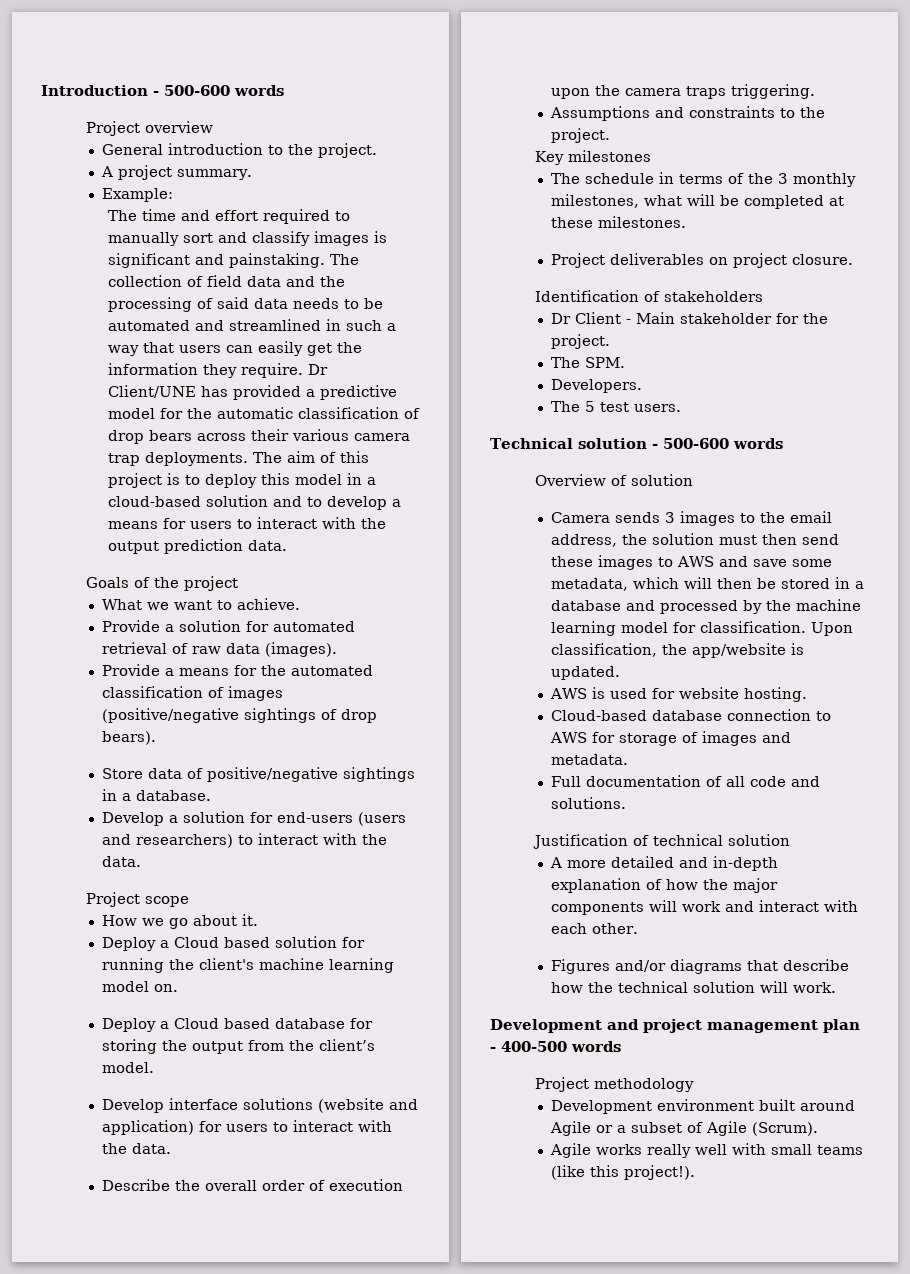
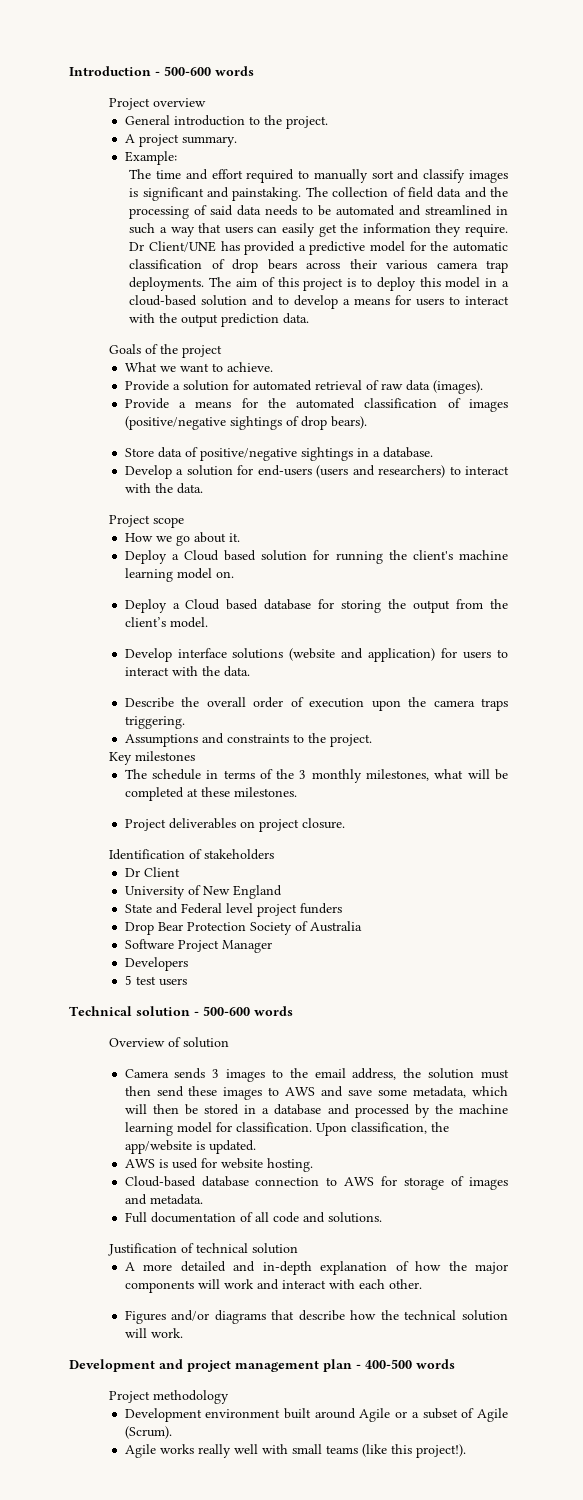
- Dr Client - Main stakeholder for the project.
- The SPM.
- Developers.
- The 5 test users.
+ Dr Client
+ University of New England
+ State and Federal level project funders
+ Drop Bear Protection Society of Australia
+ Software Project Manager
+ Developers
+ 5 test users

